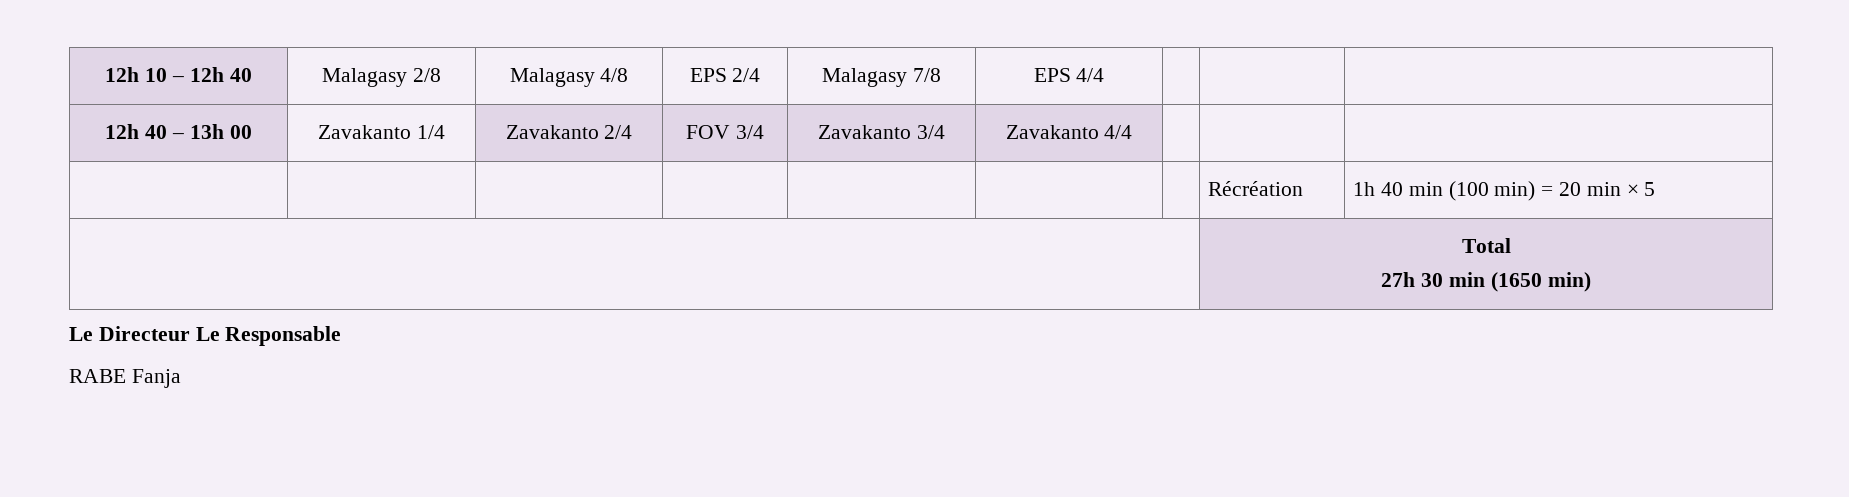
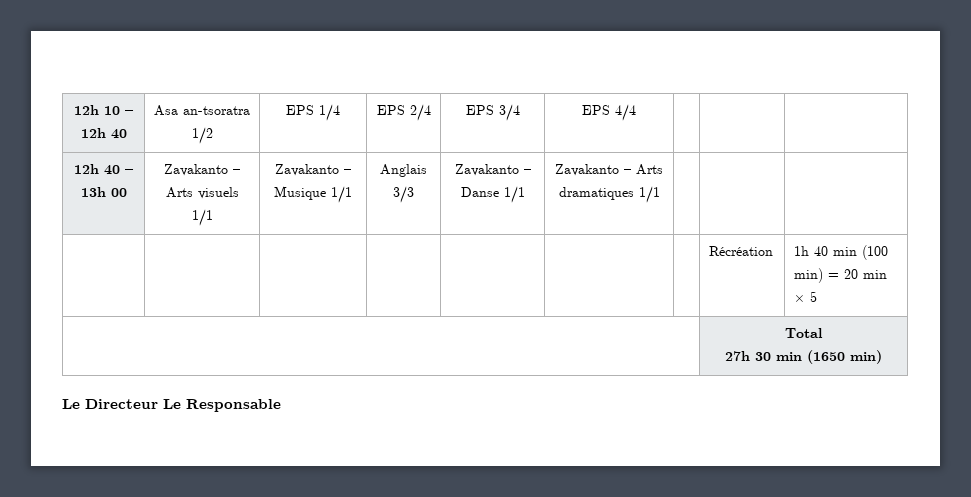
- 12h 10 – 12h 40 | Malagasy 2/8 | Malagasy 4/8 | EPS 2/4 | Malagasy 7/8 | EPS 4/4 | | |
+ 12h 10 – 12h 40 | Asa an-tsoratra 1/2 | EPS 1/4 | EPS 2/4 | EPS 3/4 | EPS 4/4 | | |
- 12h 40 – 13h 00 | Zavakanto 1/4 | Zavakanto 2/4 | FOV 3/4 | Zavakanto 3/4 | Zavakanto 4/4 | | |
+ 12h 40 – 13h 00 | Zavakanto – Arts visuels 1/1 | Zavakanto – Musique 1/1 | Anglais 3/3 | Zavakanto – Danse 1/1 | Zavakanto – Arts dramatiques 1/1 | | |
- RABE Fanja

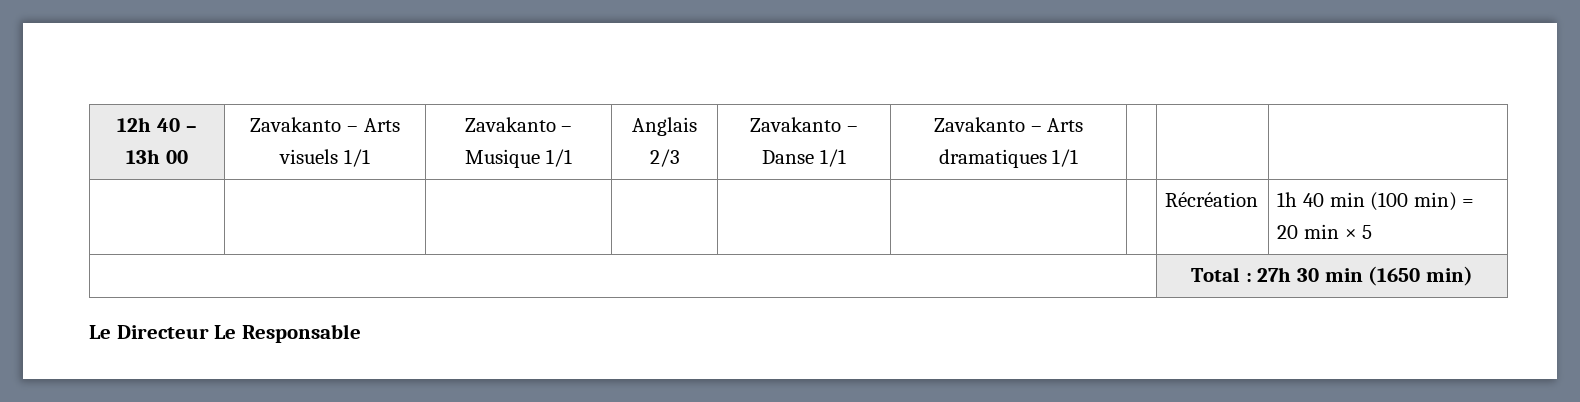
- 12h 10 – 12h 40 | Asa an-tsoratra 1/2 | EPS 1/4 | EPS 2/4 | EPS 3/4 | EPS 4/4 | | |
- 12h 40 – 13h 00 | Zavakanto – Arts visuels 1/1 | Zavakanto – Musique 1/1 | Anglais 3/3 | Zavakanto – Danse 1/1 | Zavakanto – Arts dramatiques 1/1 | | |
+ 12h 40 – 13h 00 | Zavakanto – Arts visuels 1/1 | Zavakanto – Musique 1/1 | Anglais 2/3 | Zavakanto – Danse 1/1 | Zavakanto – Arts dramatiques 1/1 | | |
- | Total
- 27h 30 min (1650 min)
+ | Total : 27h 30 min (1650 min)

